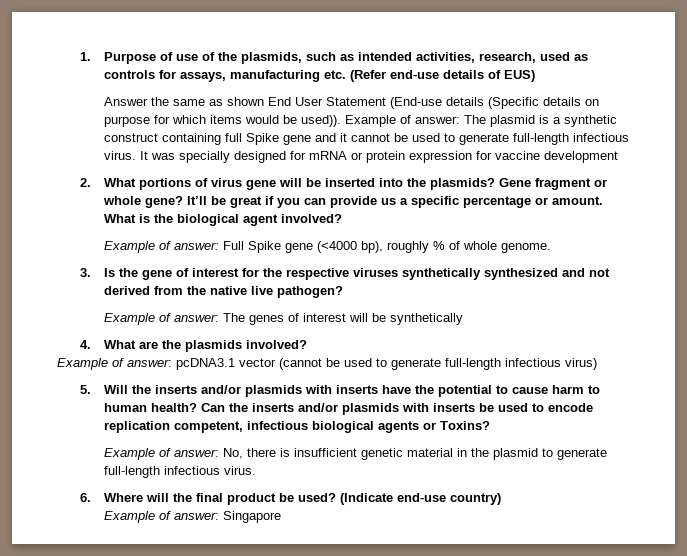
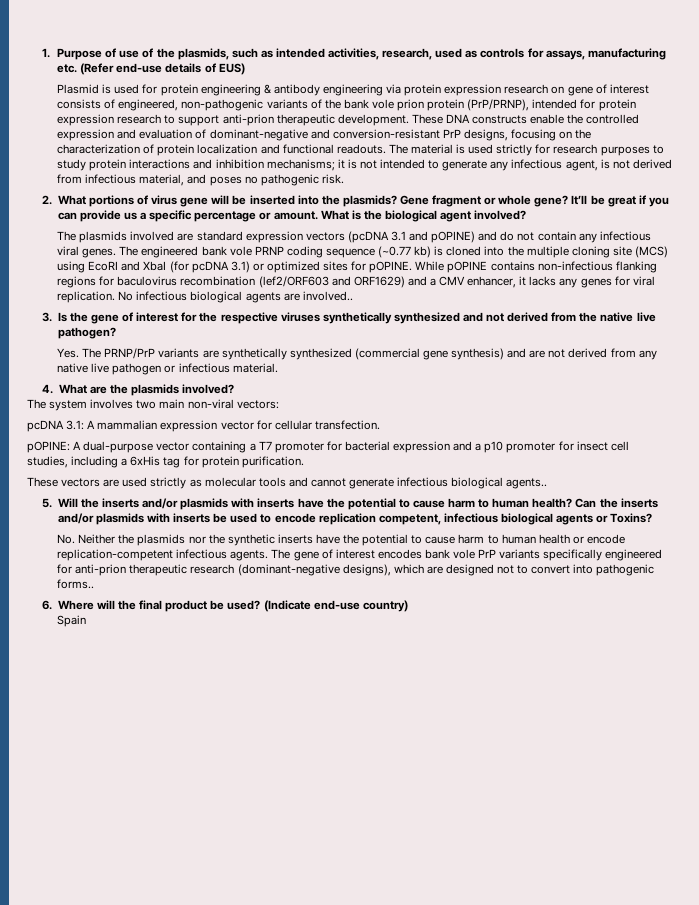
- Answer the same as shown End User Statement (End-use details (Specific details on purpose for which items would be used)). Example of answer: The plasmid is a synthetic construct containing full Spike gene and it cannot be used to generate full-length infectious virus. It was specially designed for mRNA or protein expression for vaccine development
+ Plasmid is used for protein engineering & antibody engineering via protein expression research on gene of interest consists of engineered, non-pathogenic variants of the bank vole prion protein (PrP/PRNP), intended for protein expression research to support anti-prion therapeutic development. These DNA constructs enable the controlled expression and evaluation of dominant-negative and conversion-resistant PrP designs, focusing on the characterization of protein localization and functional readouts. The material is used strictly for research purposes to study protein interactions and inhibition mechanisms; it is not intended to generate any infectious agent, is not derived from infectious material, and poses no pathogenic risk.
- Example of answer: Full Spike gene (<4000 bp), roughly % of whole genome.
+ The plasmids involved are standard expression vectors (pcDNA 3.1 and pOPINE) and do not contain any infectious viral genes. The engineered bank vole PRNP coding sequence (~0.77 kb) is cloned into the multiple cloning site (MCS) using EcoRI and XbaI (for pcDNA 3.1) or optimized sites for pOPINE. While pOPINE contains non-infectious flanking regions for baculovirus recombination (lef2/ORF603 and ORF1629) and a CMV enhancer, it lacks any genes for viral replication. No infectious biological agents are involved..
- Example of answer: The genes of interest will be synthetically
+ Yes. The PRNP/PrP variants are synthetically synthesized (commercial gene synthesis) and are not derived from any native live pathogen or infectious material.
- Example of answer: pcDNA3.1 vector (cannot be used to generate full-length infectious virus)
+ The system involves two main non-viral vectors:
+ pcDNA 3.1: A mammalian expression vector for cellular transfection.
+ pOPINE: A dual-purpose vector containing a T7 promoter for bacterial expression and a p10 promoter for insect cell studies, including a 6xHis tag for protein purification.
+ These vectors are used strictly as molecular tools and cannot generate infectious biological agents..
- Example of answer: No, there is insufficient genetic material in the plasmid to generate full-length infectious virus.
+ No. Neither the plasmids nor the synthetic inserts have the potential to cause harm to human health or encode replication-competent infectious agents. The gene of interest encodes bank vole PrP variants specifically engineered for anti-prion therapeutic research (dominant-negative designs), which are designed not to convert into pathogenic forms..
- Example of answer: Singapore
+ Spain

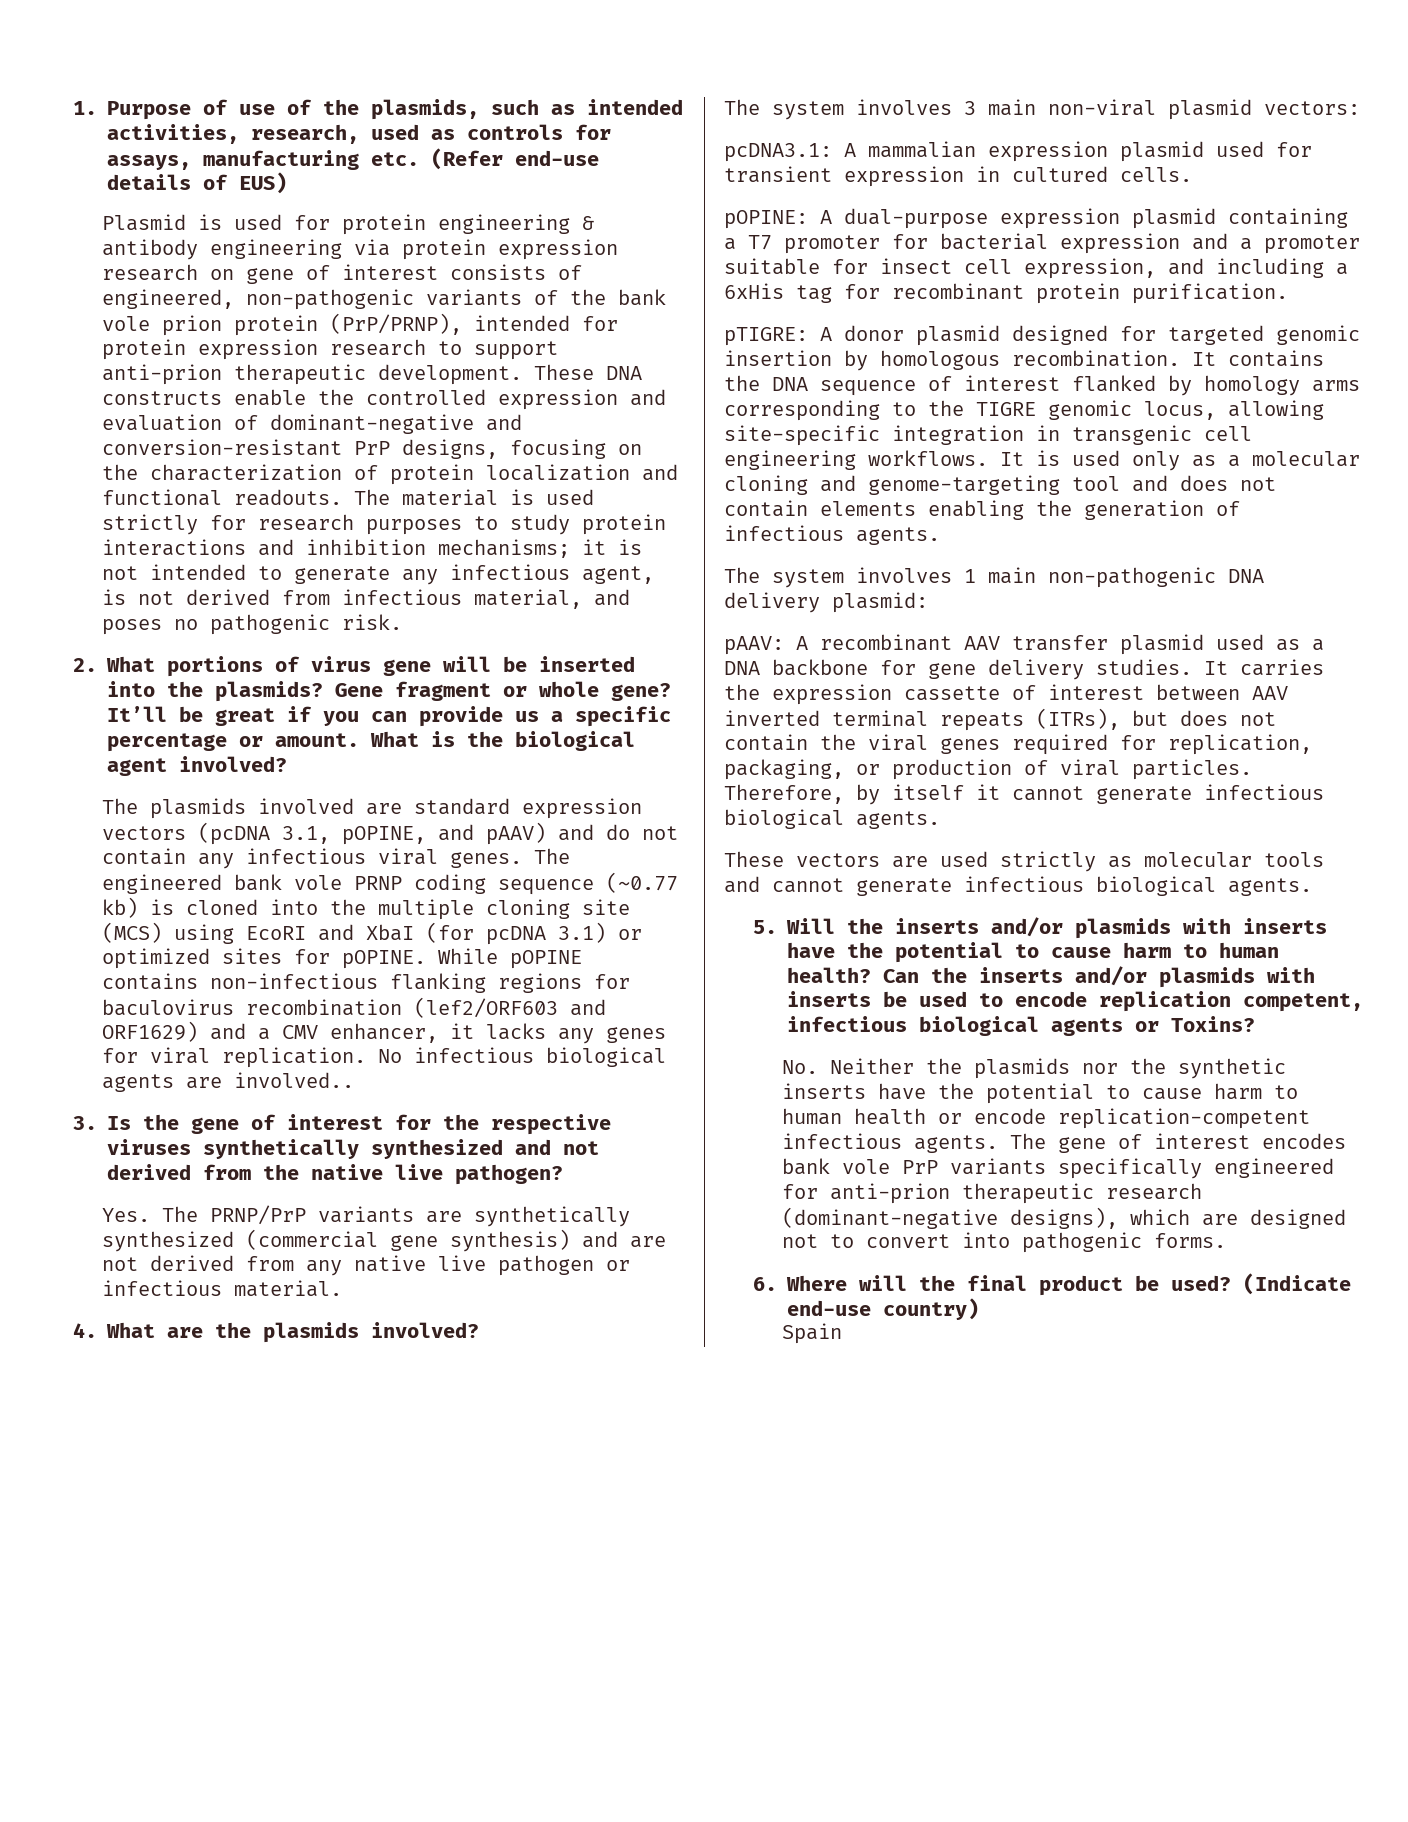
- The plasmids involved are standard expression vectors (pcDNA 3.1 and pOPINE) and do not contain any infectious viral genes.
+ The plasmids involved are standard expression vectors (pcDNA 3.1, pOPINE, and pAAV) and do not contain any infectious viral genes.
- The system involves two main non-viral vectors:
+ The system involves 3 main non-viral plasmid vectors:
- pcDNA 3.1: A mammalian expression vector for cellular transfection.
+ pcDNA3.1: A mammalian expression plasmid used for transient expression in cultured cells.
- pOPINE: A dual-purpose vector containing a T7 promoter for bacterial expression and a p10 promoter for insect cell studies, including a 6xHis tag for protein purification.
+ pOPINE: A dual-purpose expression plasmid containing a T7 promoter for bacterial expression and a promoter suitable for insect cell expression, and including a 6xHis tag for recombinant protein purification.
+ pTIGRE: A donor plasmid designed for targeted genomic insertion by homologous recombination. It contains the DNA sequence of interest flanked by homology arms corresponding to the TIGRE genomic locus, allowing site-specific integration in transgenic cell engineering workflows. It is used only as a molecular cloning and genome-targeting tool and does not contain elements enabling the generation of infectious agents.
+ The system involves 1 main non-pathogenic DNA delivery plasmid:
+ pAAV: A recombinant AAV transfer plasmid used as a DNA backbone for gene delivery studies. It carries the expression cassette of interest between AAV inverted terminal repeats (ITRs), but does not contain the viral genes required for replication, packaging, or production of viral particles. Therefore, by itself it cannot generate infectious biological agents.
- These vectors are used strictly as molecular tools and cannot generate infectious biological agents..
+ These vectors are used strictly as molecular tools and cannot generate infectious biological agents.
- The gene of interest encodes bank vole PrP variants specifically engineered for anti-prion therapeutic research (dominant-negative designs), which are designed not to convert into pathogenic forms..
+ The gene of interest encodes bank vole PrP variants specifically engineered for anti-prion therapeutic research (dominant-negative designs), which are designed not to convert into pathogenic forms.

